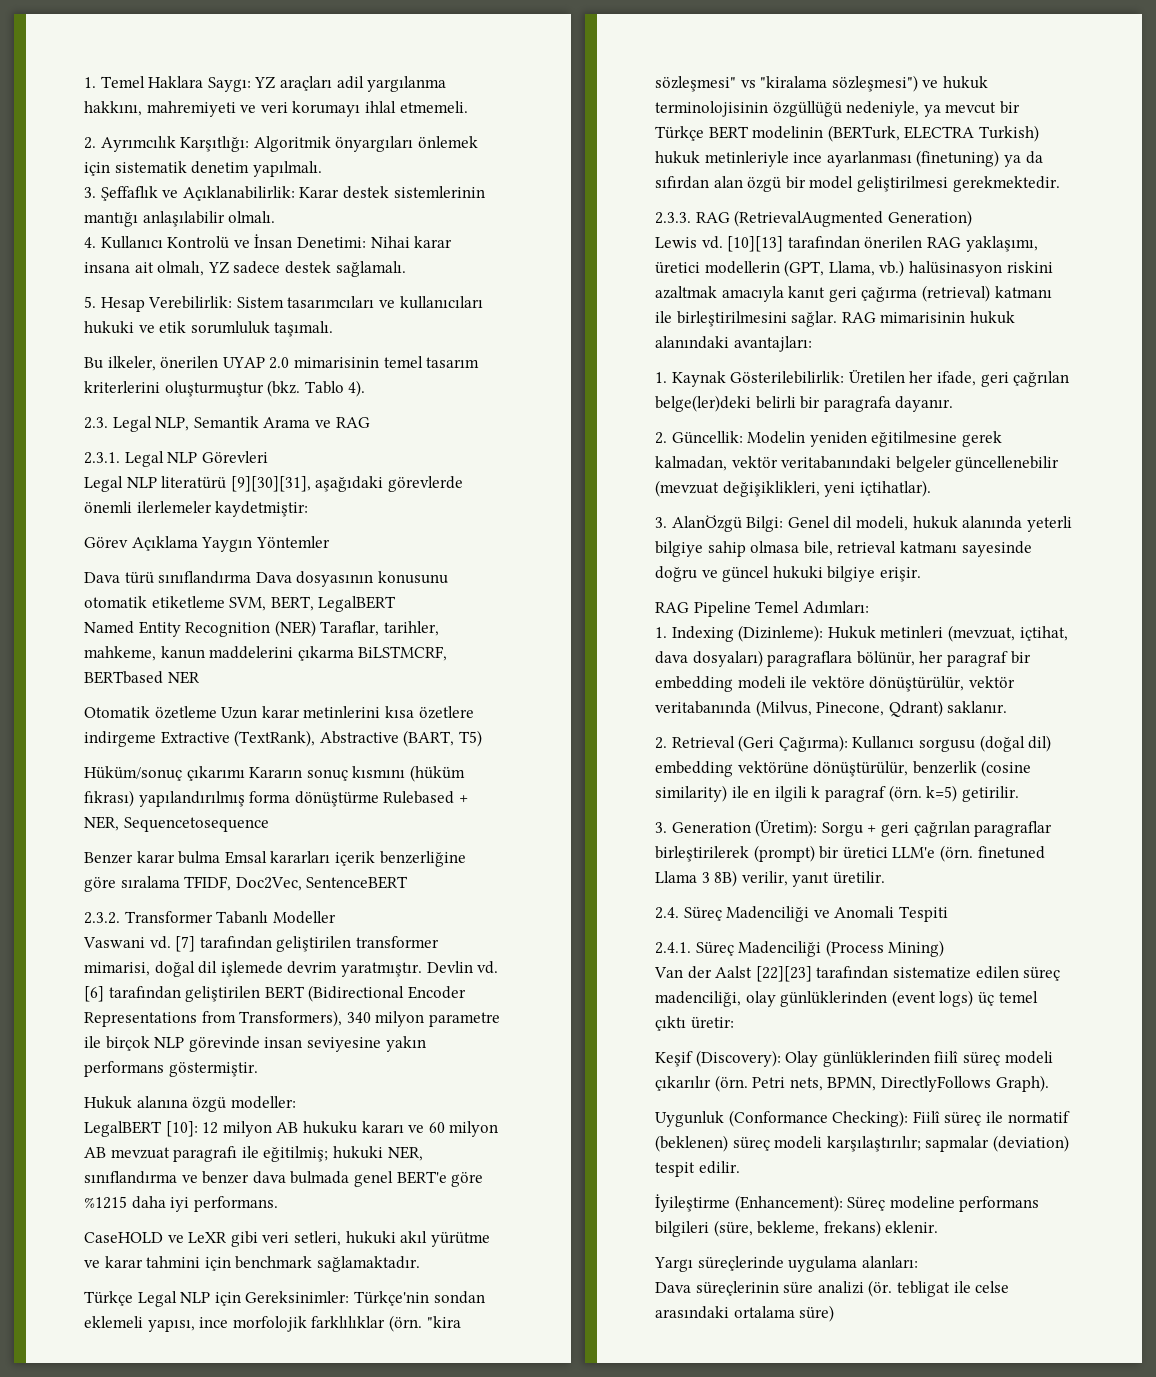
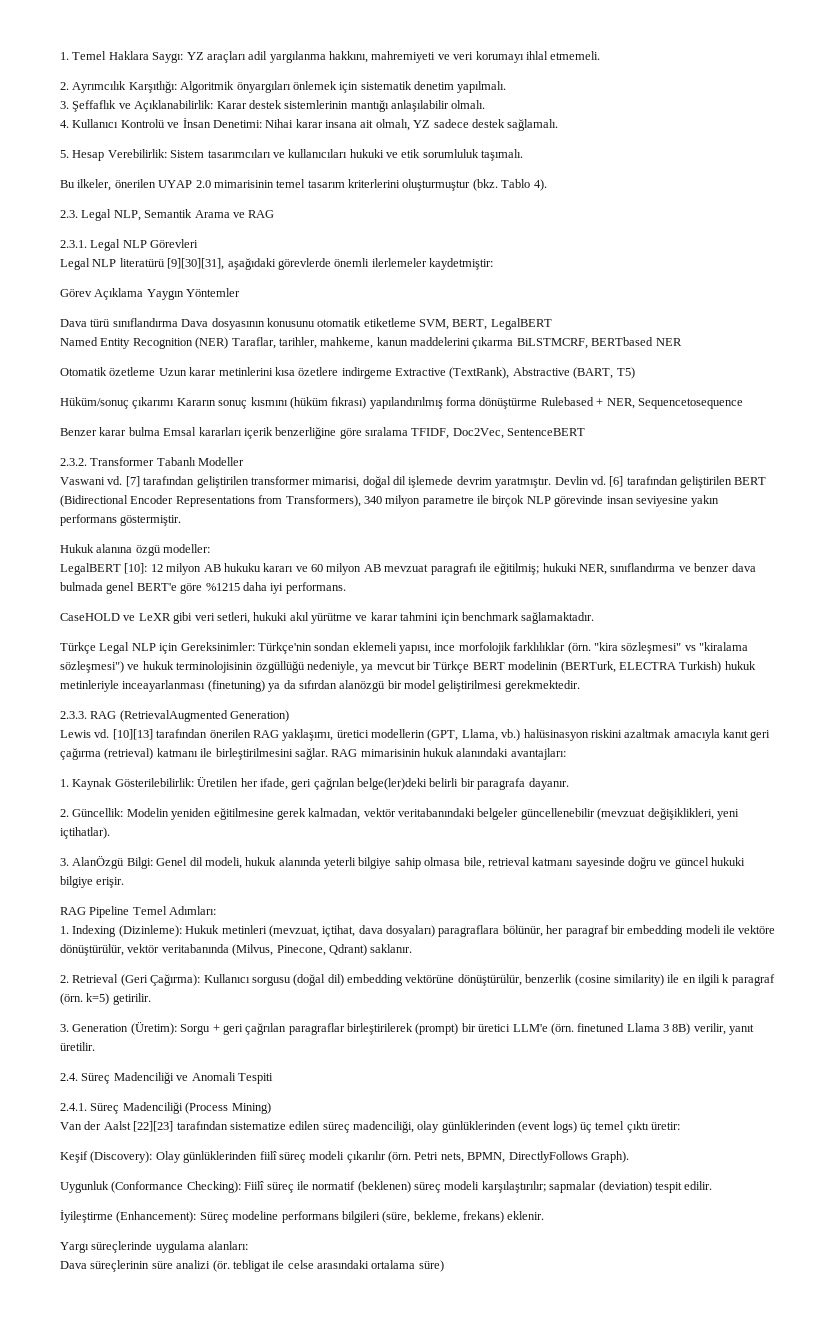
- "kira sözleşmesi" vs "kiralama sözleşmesi") ve hukuk terminolojisinin özgüllüğü nedeniyle, ya mevcut bir Türkçe BERT modelinin (BERTurk, ELECTRA Turkish) hukuk metinleriyle ince ayarlanması (finetuning) ya da sıfırdan alan özgü bir model geliştirilmesi gerekmektedir.
+ "kira sözleşmesi" vs "kiralama sözleşmesi") ve hukuk terminolojisinin özgüllüğü nedeniyle, ya mevcut bir Türkçe BERT modelinin (BERTurk, ELECTRA Turkish) hukuk metinleriyle inceayarlanması (finetuning) ya da sıfırdan alanözgü bir model geliştirilmesi gerekmektedir.

